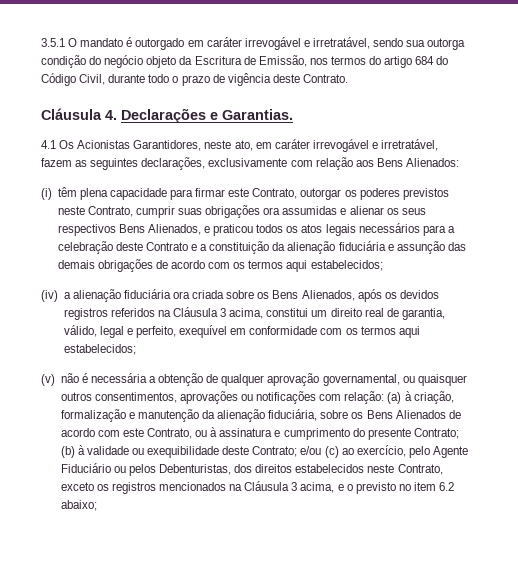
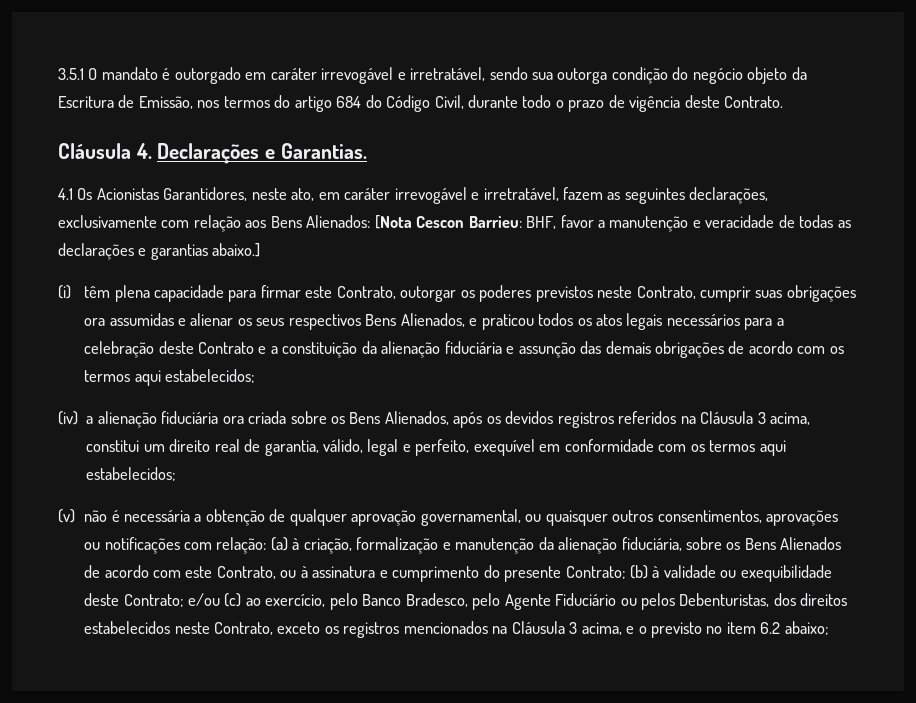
- 4.1 Os Acionistas Garantidores, neste ato, em caráter irrevogável e irretratável, fazem as seguintes declarações, exclusivamente com relação aos Bens Alienados:
+ 4.1 Os Acionistas Garantidores, neste ato, em caráter irrevogável e irretratável, fazem as seguintes declarações, exclusivamente com relação aos Bens Alienados: [Nota Cescon Barrieu: BHF, favor a manutenção e veracidade de todas as declarações e garantias abaixo.]
- e/ou (c) ao exercício, pelo Agente Fiduciário ou pelos Debenturistas, dos direitos estabelecidos neste Contrato, exceto os registros mencionados na Cláusula 3 acima, e o previsto no item 6.2 abaixo;
+ e/ou (c) ao exercício, pelo Banco Bradesco, pelo Agente Fiduciário ou pelos Debenturistas, dos direitos estabelecidos neste Contrato, exceto os registros mencionados na Cláusula 3 acima, e o previsto no item 6.2 abaixo;

